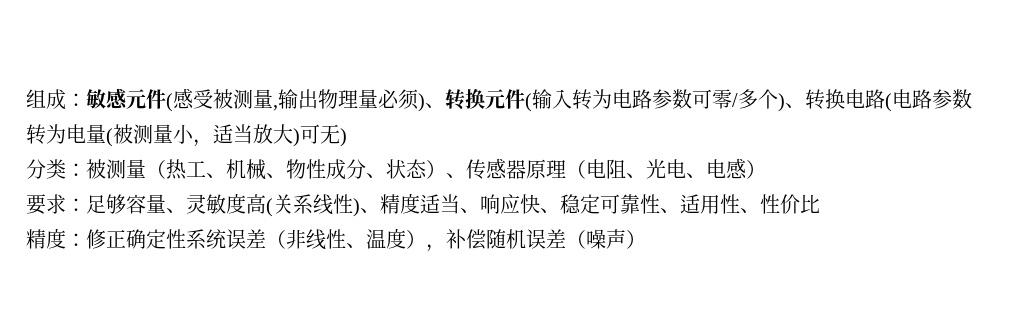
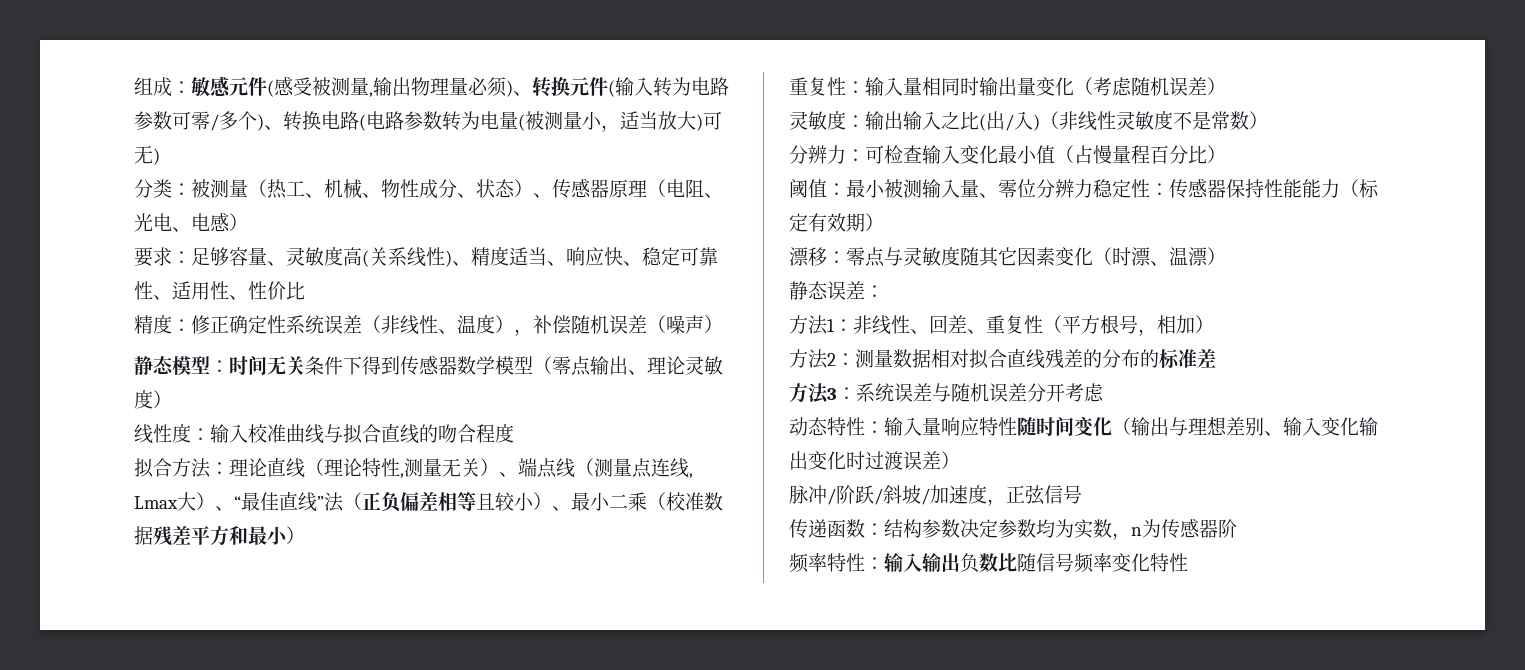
+ 静态模型：时间无关条件下得到传感器数学模型（零点输出、理论灵敏度）
+ 线性度：输入校准曲线与拟合直线的吻合程度
+ 拟合方法：理论直线（理论特性,测量无关）、端点线（测量点连线, Lmax大）、“最佳直线”法（正负偏差相等且较小）、最小二乘（校准数据残差平方和最小）
+ 重复性：输入量相同时输出量变化（考虑随机误差）
+ 灵敏度：输出输入之比(出/入)（非线性灵敏度不是常数）
+ 分辨力：可检查输入变化最小值（占慢量程百分比）
+ 阈值：最小被测输入量、零位分辨力稳定性：传感器保持性能能力（标定有效期）
+ 漂移：零点与灵敏度随其它因素变化（时漂、温漂）
+ 静态误差：
+ 方法1：非线性、回差、重复性（平方根号，相加）
+ 方法2：测量数据相对拟合直线残差的分布的标准差
+ 方法3：系统误差与随机误差分开考虑
+ 动态特性：输入量响应特性随时间变化（输出与理想差别、输入变化输出变化时过渡误差）
+ 脉冲/阶跃/斜坡/加速度，正弦信号
+ 传递函数：结构参数决定参数均为实数，n为传感器阶
+ 频率特性：输入输出负数比随信号频率变化特性

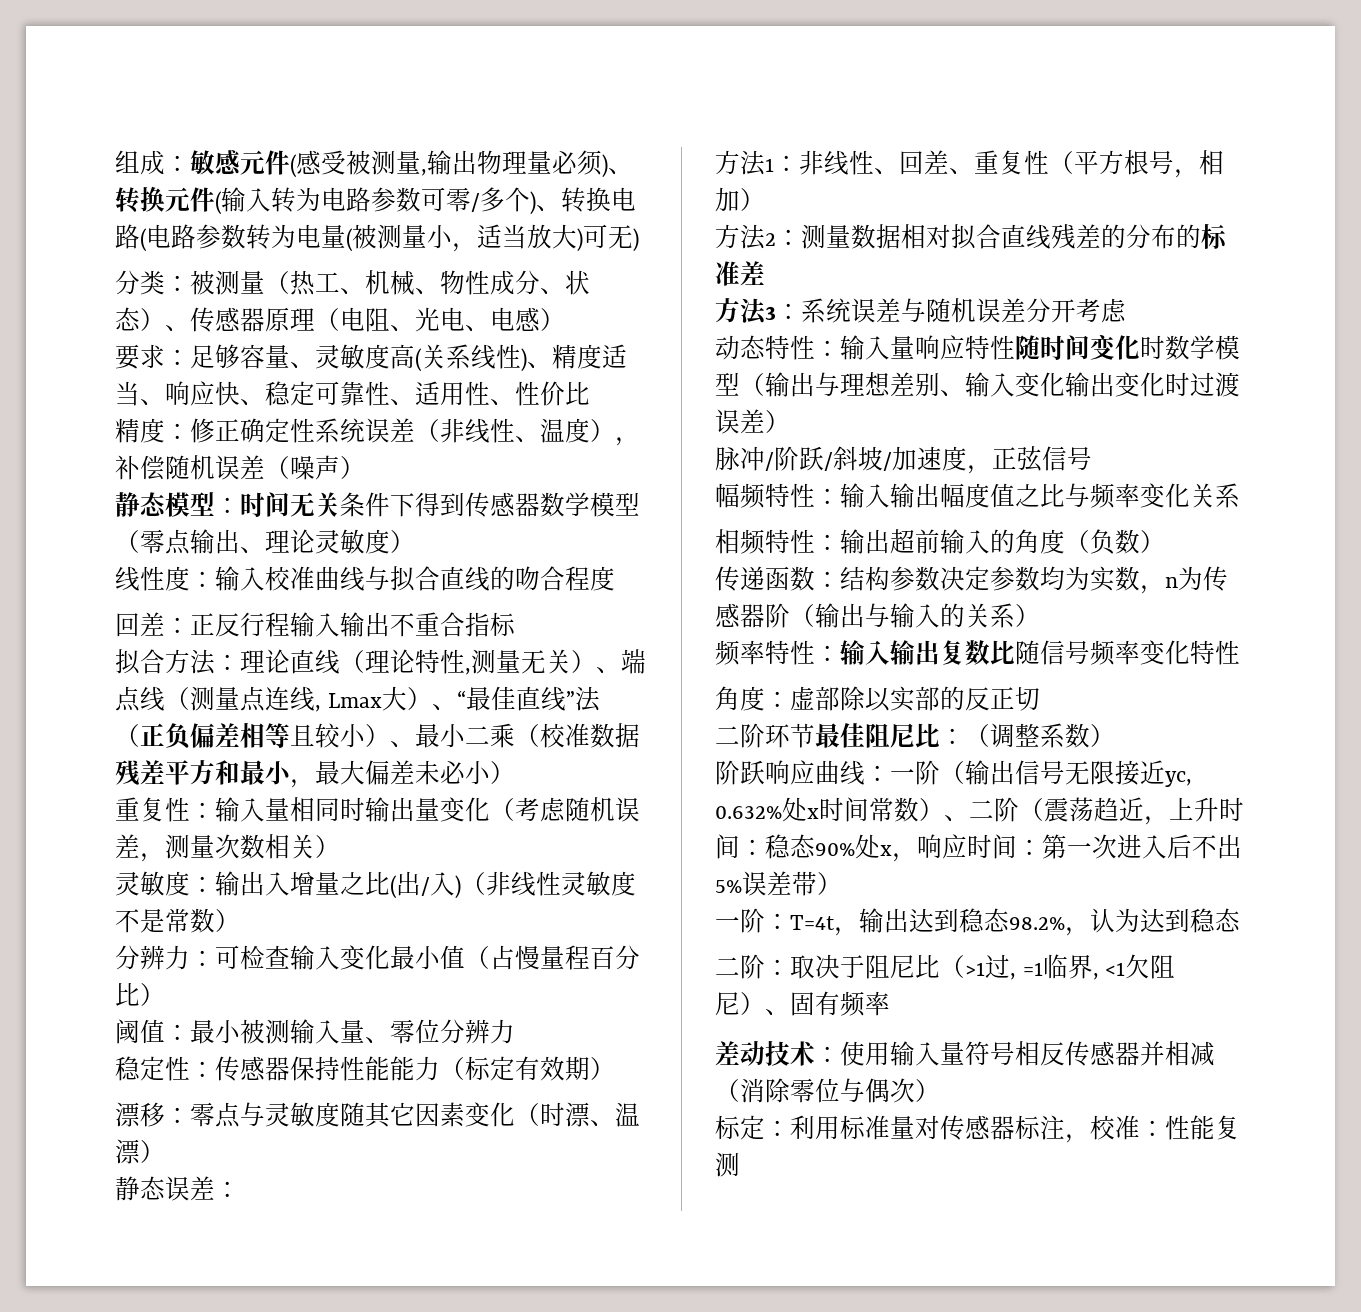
+ 回差：正反行程输入输出不重合指标
- 拟合方法：理论直线（理论特性,测量无关）、端点线（测量点连线, Lmax大）、“最佳直线”法（正负偏差相等且较小）、最小二乘（校准数据残差平方和最小）
+ 拟合方法：理论直线（理论特性,测量无关）、端点线（测量点连线, Lmax大）、“最佳直线”法（正负偏差相等且较小）、最小二乘（校准数据残差平方和最小，最大偏差未必小）
- 重复性：输入量相同时输出量变化（考虑随机误差）
+ 重复性：输入量相同时输出量变化（考虑随机误差，测量次数相关）
- 灵敏度：输出输入之比(出/入)（非线性灵敏度不是常数）
+ 灵敏度：输出入增量之比(出/入)（非线性灵敏度不是常数）
- 阈值：最小被测输入量、零位分辨力稳定性：传感器保持性能能力（标定有效期）
+ 阈值：最小被测输入量、零位分辨力
+ 稳定性：传感器保持性能能力（标定有效期）
- 动态特性：输入量响应特性随时间变化（输出与理想差别、输入变化输出变化时过渡误差）
+ 动态特性：输入量响应特性随时间变化时数学模型（输出与理想差别、输入变化输出变化时过渡误差）
+ 幅频特性：输入输出幅度值之比与频率变化关系
+ 相频特性：输出超前输入的角度（负数）
- 传递函数：结构参数决定参数均为实数，n为传感器阶
+ 传递函数：结构参数决定参数均为实数，n为传感器阶（输出与输入的关系）
- 频率特性：输入输出负数比随信号频率变化特性
+ 频率特性：输入输出复数比随信号频率变化特性
+ 角度：虚部除以实部的反正切
+ 二阶环节最佳阻尼比：（调整系数）
+ 阶跃响应曲线：一阶（输出信号无限接近yc, 0.632%处x时间常数）、二阶（震荡趋近，上升时间：稳态90%处x，响应时间：第一次进入后不出5%误差带）
+ 一阶：T=4t，输出达到稳态98.2%，认为达到稳态
+ 二阶：取决于阻尼比（>1过, =1临界, <1欠阻尼）、固有频率
+ 差动技术：使用输入量符号相反传感器并相减（消除零位与偶次）
+ 标定：利用标准量对传感器标注，校准：性能复测

